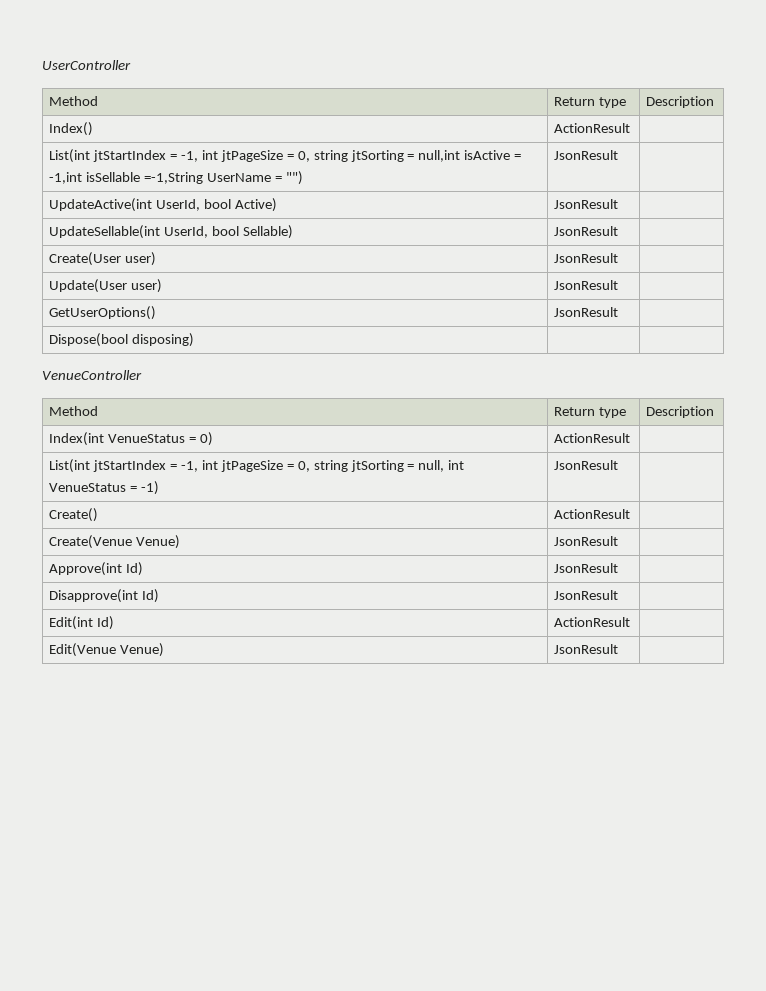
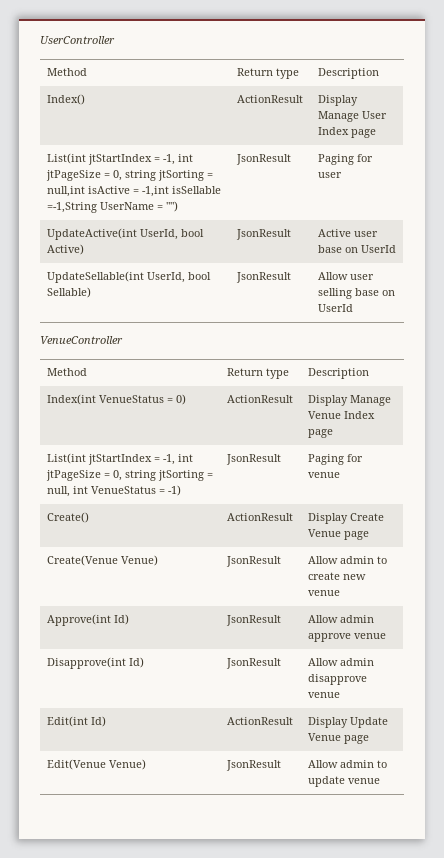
- Index() | ActionResult |
+ Index() | ActionResult | Display Manage User Index page
- List(int jtStartIndex = -1, int jtPageSize = 0, string jtSorting = null,int isActive = -1,int isSellable =-1,String UserName = "") | JsonResult |
+ List(int jtStartIndex = -1, int jtPageSize = 0, string jtSorting = null,int isActive = -1,int isSellable =-1,String UserName = "") | JsonResult | Paging for user
- UpdateActive(int UserId, bool Active) | JsonResult |
+ UpdateActive(int UserId, bool Active) | JsonResult | Active user base on UserId
- UpdateSellable(int UserId, bool Sellable) | JsonResult |
- Create(User user) | JsonResult |
- Update(User user) | JsonResult |
- GetUserOptions() | JsonResult |
- Dispose(bool disposing) | |
+ UpdateSellable(int UserId, bool Sellable) | JsonResult | Allow user selling base on UserId
- Index(int VenueStatus = 0) | ActionResult |
+ Index(int VenueStatus = 0) | ActionResult | Display Manage Venue Index page
- List(int jtStartIndex = -1, int jtPageSize = 0, string jtSorting = null, int VenueStatus = -1) | JsonResult |
+ List(int jtStartIndex = -1, int jtPageSize = 0, string jtSorting = null, int VenueStatus = -1) | JsonResult | Paging for venue
- Create() | ActionResult |
+ Create() | ActionResult | Display Create Venue page
- Create(Venue Venue) | JsonResult |
+ Create(Venue Venue) | JsonResult | Allow admin to create new venue
- Approve(int Id) | JsonResult |
+ Approve(int Id) | JsonResult | Allow admin approve venue
- Disapprove(int Id) | JsonResult |
+ Disapprove(int Id) | JsonResult | Allow admin disapprove venue
- Edit(int Id) | ActionResult |
+ Edit(int Id) | ActionResult | Display Update Venue page
- Edit(Venue Venue) | JsonResult |
+ Edit(Venue Venue) | JsonResult | Allow admin to update venue

